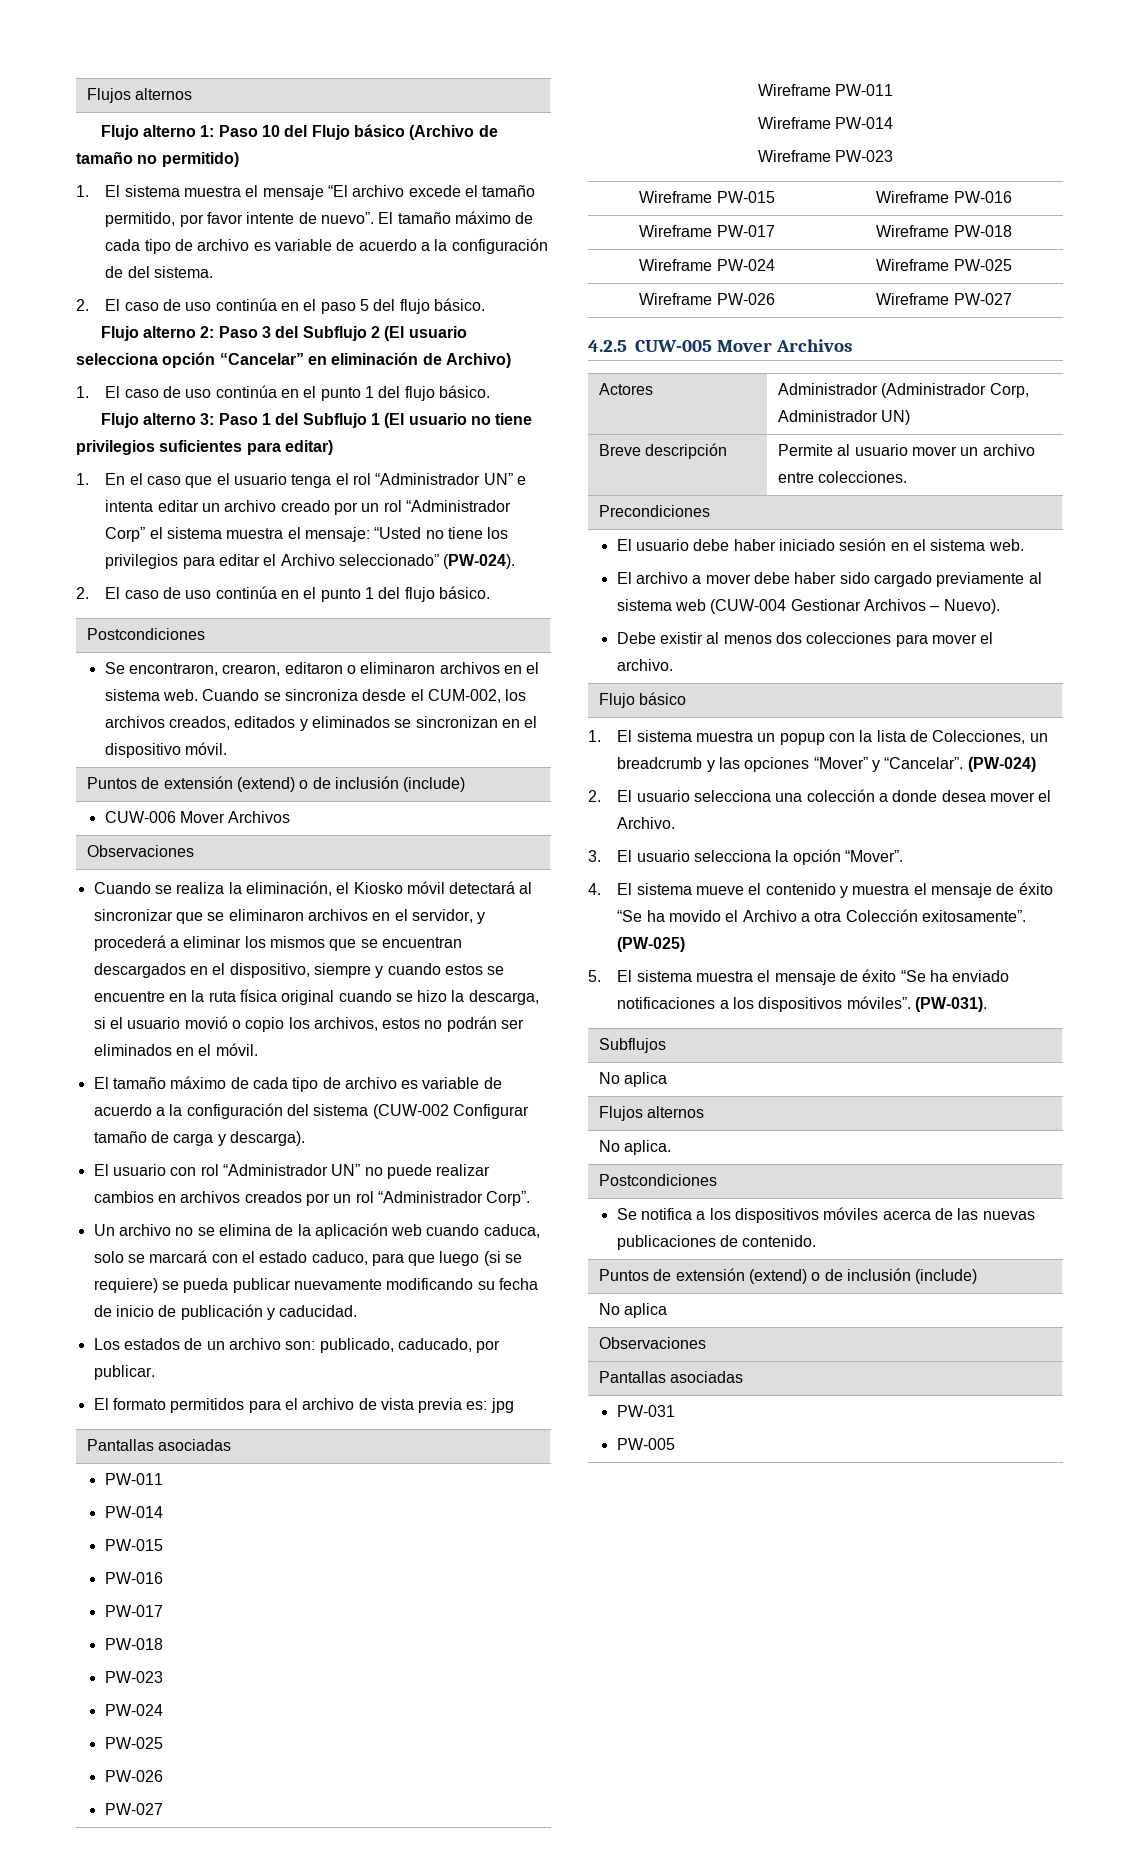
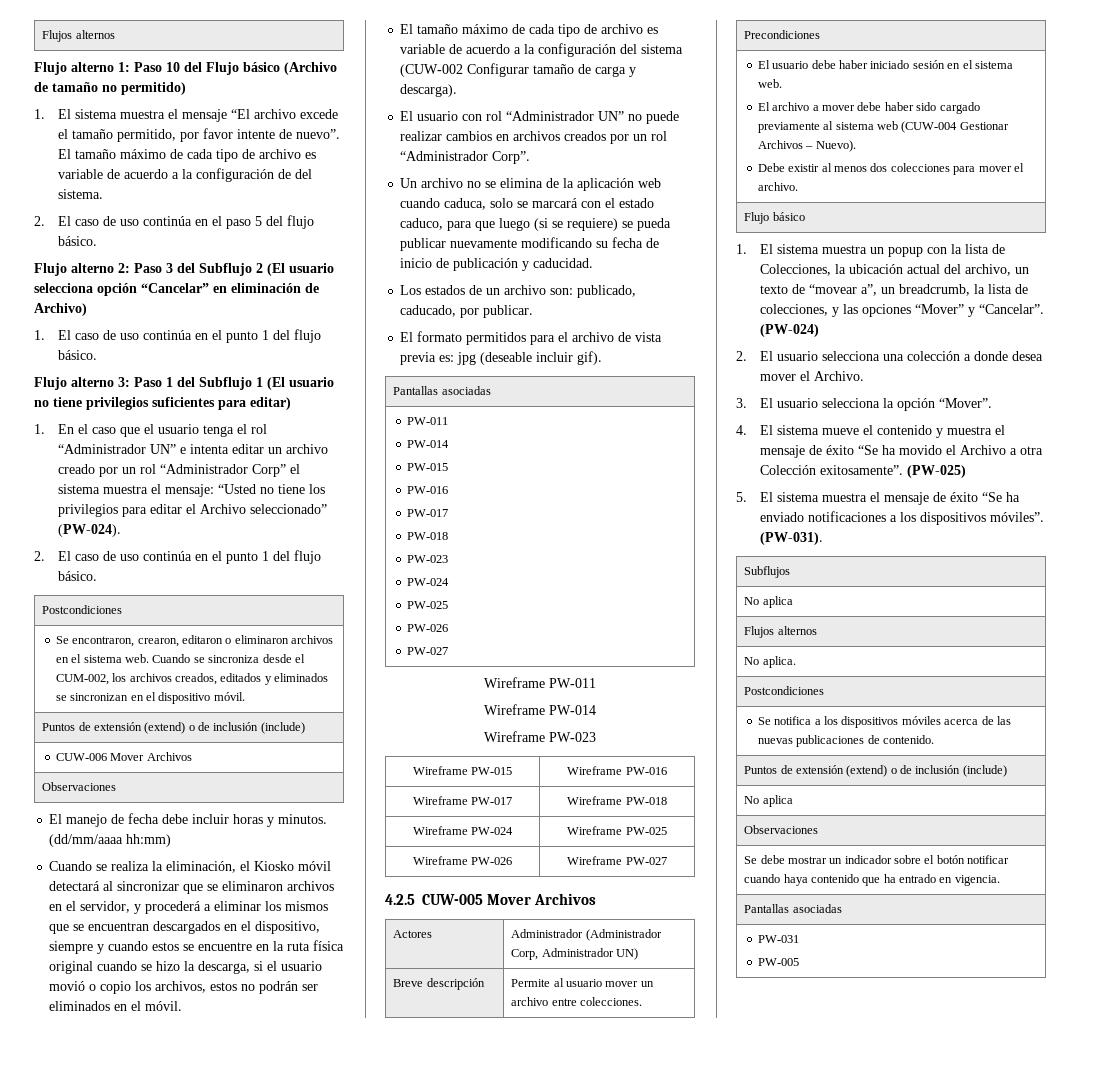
+ El manejo de fecha debe incluir horas y minutos. (dd/mm/aaaa hh:mm)
- El formato permitidos para el archivo de vista previa es: jpg
+ El formato permitidos para el archivo de vista previa es: jpg (deseable incluir gif).
- 1. El sistema muestra un popup con la lista de Colecciones, un breadcrumb y las opciones “Mover” y “Cancelar”.
+ 1. El sistema muestra un popup con la lista de Colecciones, la ubicación actual del archivo, un texto de “movear a”, un breadcrumb, la lista de colecciones, y las opciones “Mover” y “Cancelar”.
+ Se debe mostrar un indicador sobre el botón notificar cuando haya contenido que ha entrado en vigencia.

